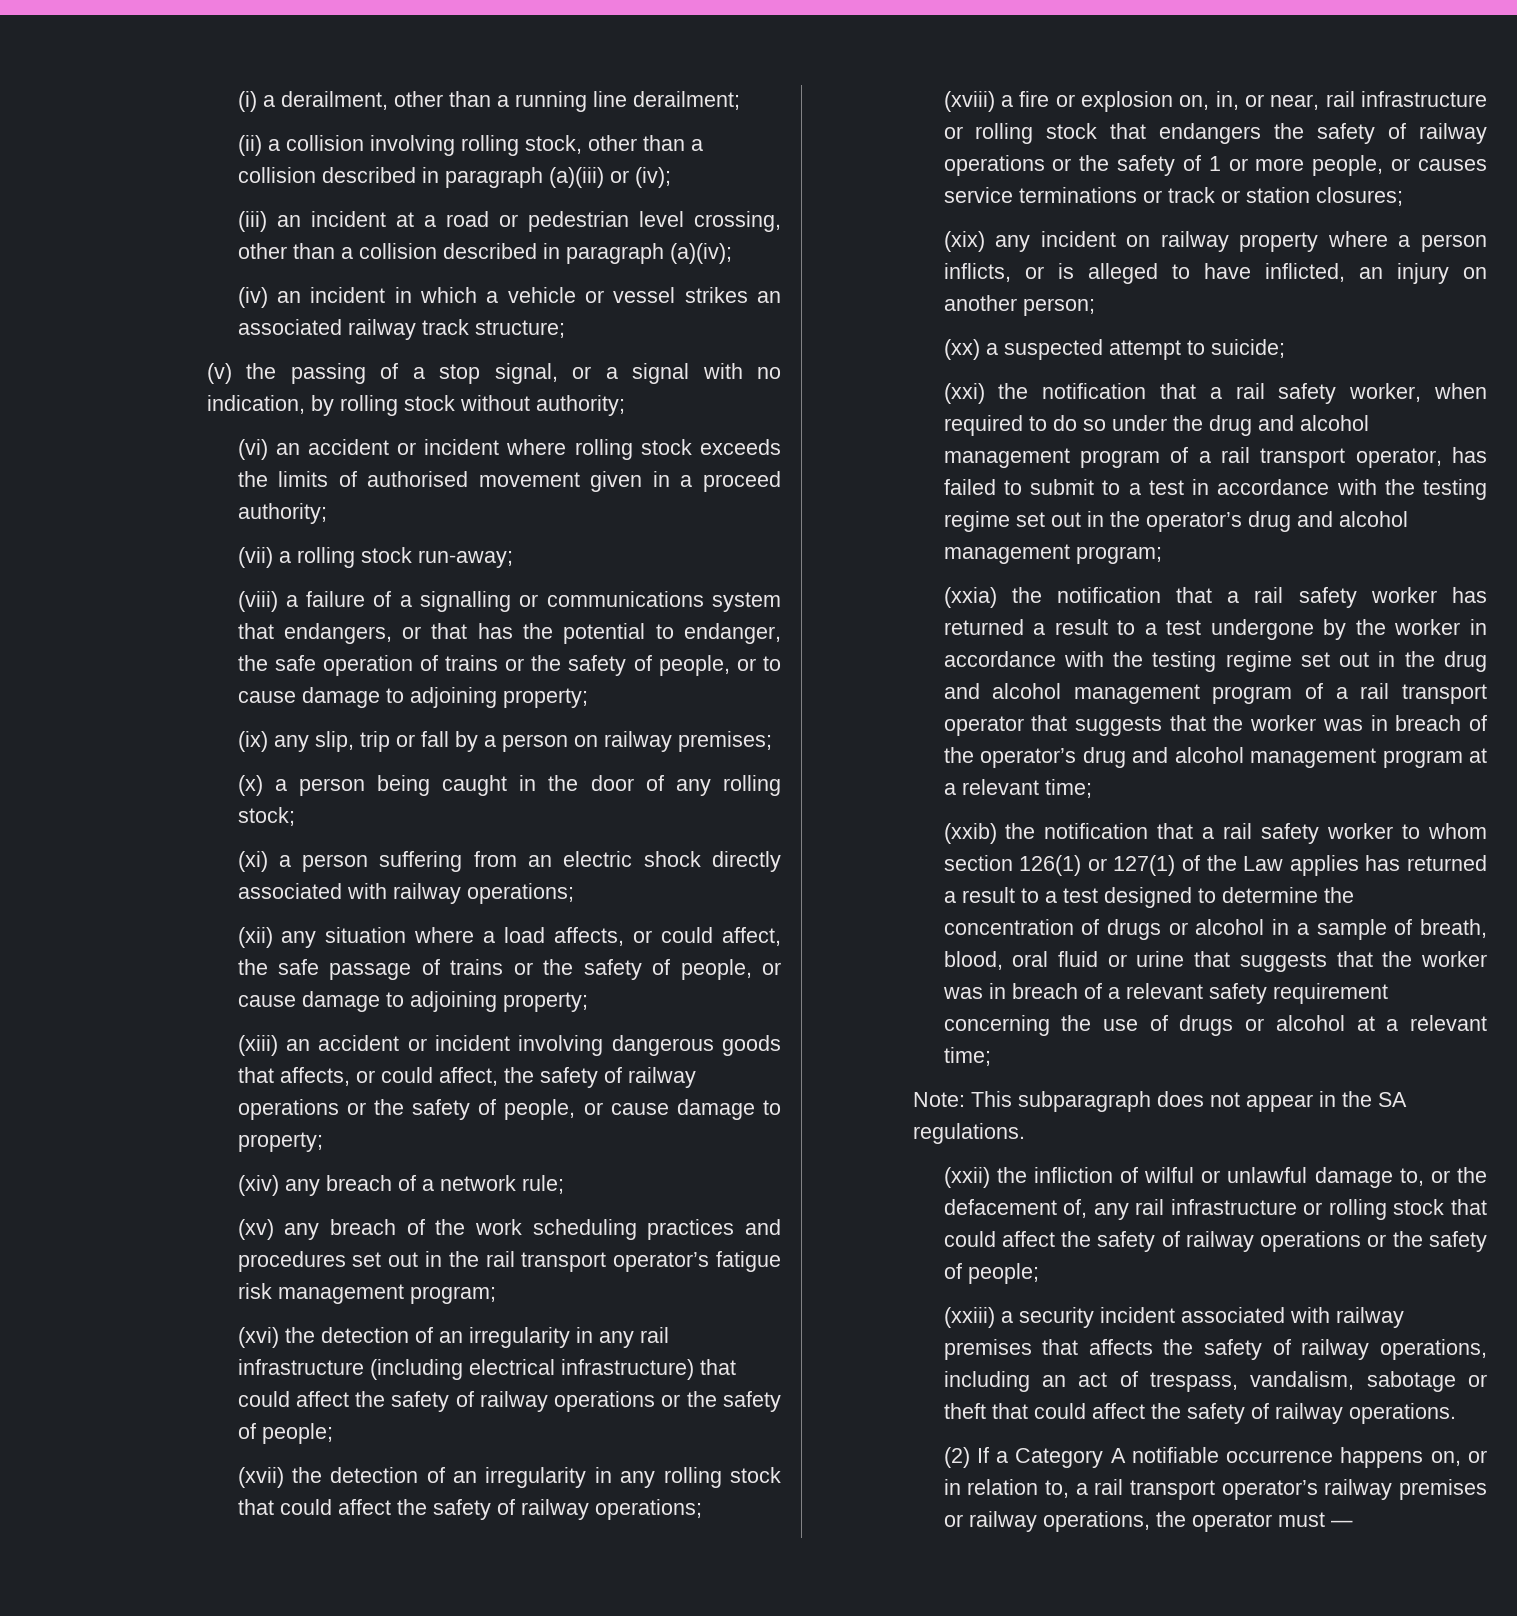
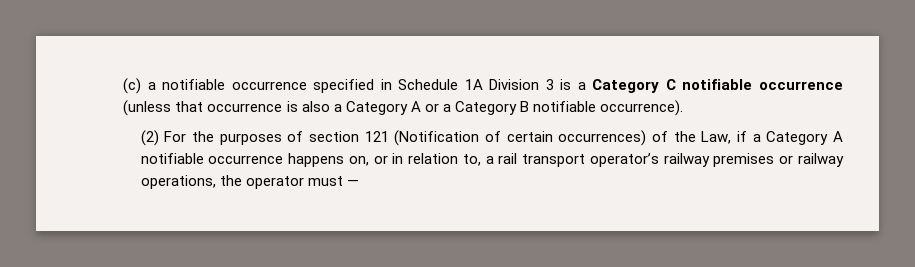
- (i) a derailment, other than a running line derailment;
- (ii) a collision involving rolling stock, other than a collision described in paragraph (a)(iii) or (iv);
- (iii) an incident at a road or pedestrian level crossing, other than a collision described in paragraph (a)(iv);
- (iv) an incident in which a vehicle or vessel strikes an associated railway track structure;
- (v) the passing of a stop signal, or a signal with no indication, by rolling stock without authority;
- (vi) an accident or incident where rolling stock exceeds the limits of authorised movement given in a proceed authority;
- (vii) a rolling stock run-away;
- (viii) a failure of a signalling or communications system that endangers, or that has the potential to endanger, the safe operation of trains or the safety of people, or to cause damage to adjoining property;
- (ix) any slip, trip or fall by a person on railway premises;
- (x) a person being caught in the door of any rolling stock;
- (xi) a person suffering from an electric shock directly associated with railway operations;
- (xii) any situation where a load affects, or could affect, the safe passage of trains or the safety of people, or cause damage to adjoining property;
- (xiii) an accident or incident involving dangerous goods that affects, or could affect, the safety of railway operations or the safety of people, or cause damage to property;
- (xiv) any breach of a network rule;
- (xv) any breach of the work scheduling practices and procedures set out in the rail transport operator’s fatigue risk management program;
- (xvi) the detection of an irregularity in any rail infrastructure (including electrical infrastructure) that could affect the safety of railway operations or the safety of people;
- (xvii) the detection of an irregularity in any rolling stock that could affect the safety of railway operations;
- (xviii) a fire or explosion on, in, or near, rail infrastructure or rolling stock that endangers the safety of railway operations or the safety of 1 or more people, or causes service terminations or track or station closures;
- (xix) any incident on railway property where a person inflicts, or is alleged to have inflicted, an injury on another person;
- (xx) a suspected attempt to suicide;
- (xxi) the notification that a rail safety worker, when required to do so under the drug and alcohol management program of a rail transport operator, has failed to submit to a test in accordance with the testing regime set out in the operator’s drug and alcohol management program;
- (xxia) the notification that a rail safety worker has returned a result to a test undergone by the worker in accordance with the testing regime set out in the drug and alcohol management program of a rail transport operator that suggests that the worker was in breach of the operator’s drug and alcohol management program at a relevant time;
- (xxib) the notification that a rail safety worker to whom section 126(1) or 127(1) of the Law applies has returned a result to a test designed to determine the concentration of drugs or alcohol in a sample of breath, blood, oral fluid or urine that suggests that the worker was in breach of a relevant safety requirement concerning the use of drugs or alcohol at a relevant time;
- Note: This subparagraph does not appear in the SA regulations.
- (xxii) the infliction of wilful or unlawful damage to, or the defacement of, any rail infrastructure or rolling stock that could affect the safety of railway operations or the safety of people;
- (xxiii) a security incident associated with railway premises that affects the safety of railway operations, including an act of trespass, vandalism, sabotage or theft that could affect the safety of railway operations.
- (2) If a Category A notifiable occurrence happens on, or in relation to, a rail transport operator’s railway premises or railway operations, the operator must —
+ (c) a notifiable occurrence specified in Schedule 1A Division 3 is a Category C notifiable occurrence (unless that occurrence is also a Category A or a Category B notifiable occurrence).
+ (2) For the purposes of section 121 (Notification of certain occurrences) of the Law, if a Category A notifiable occurrence happens on, or in relation to, a rail transport operator’s railway premises or railway operations, the operator must —

